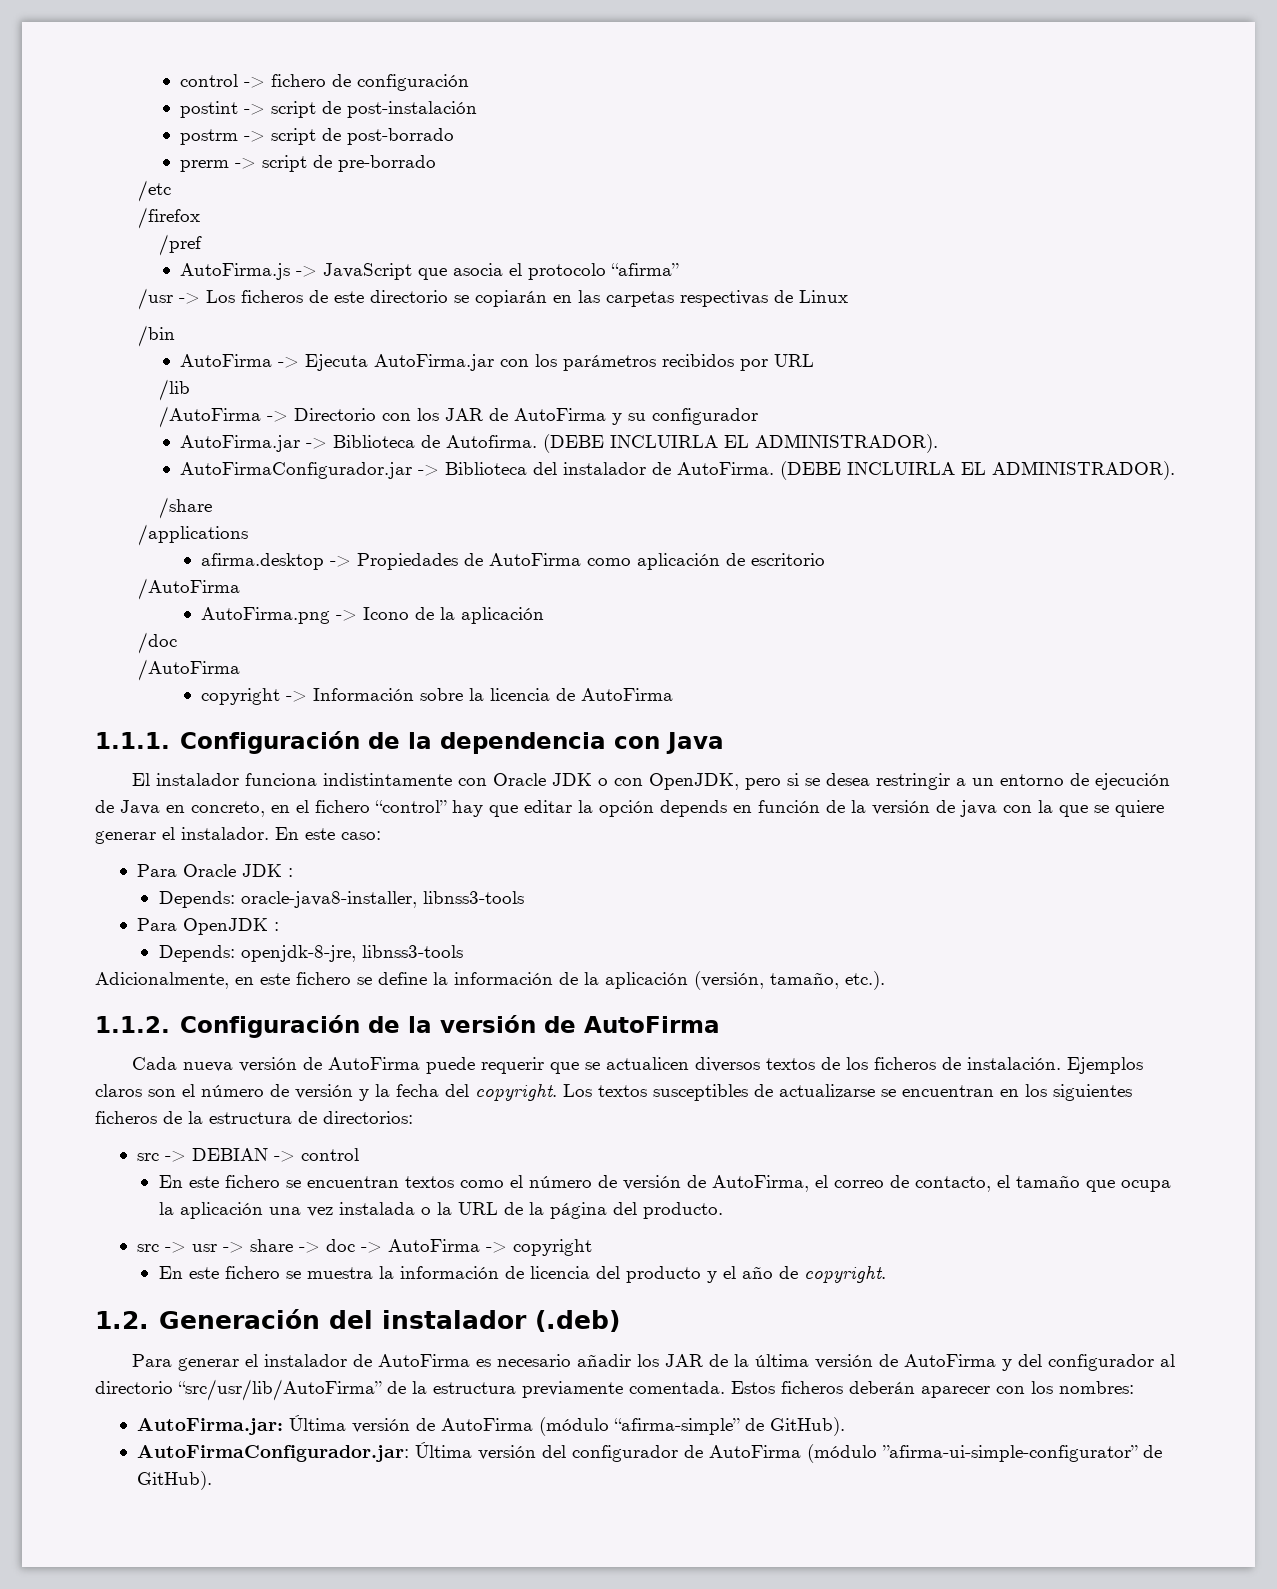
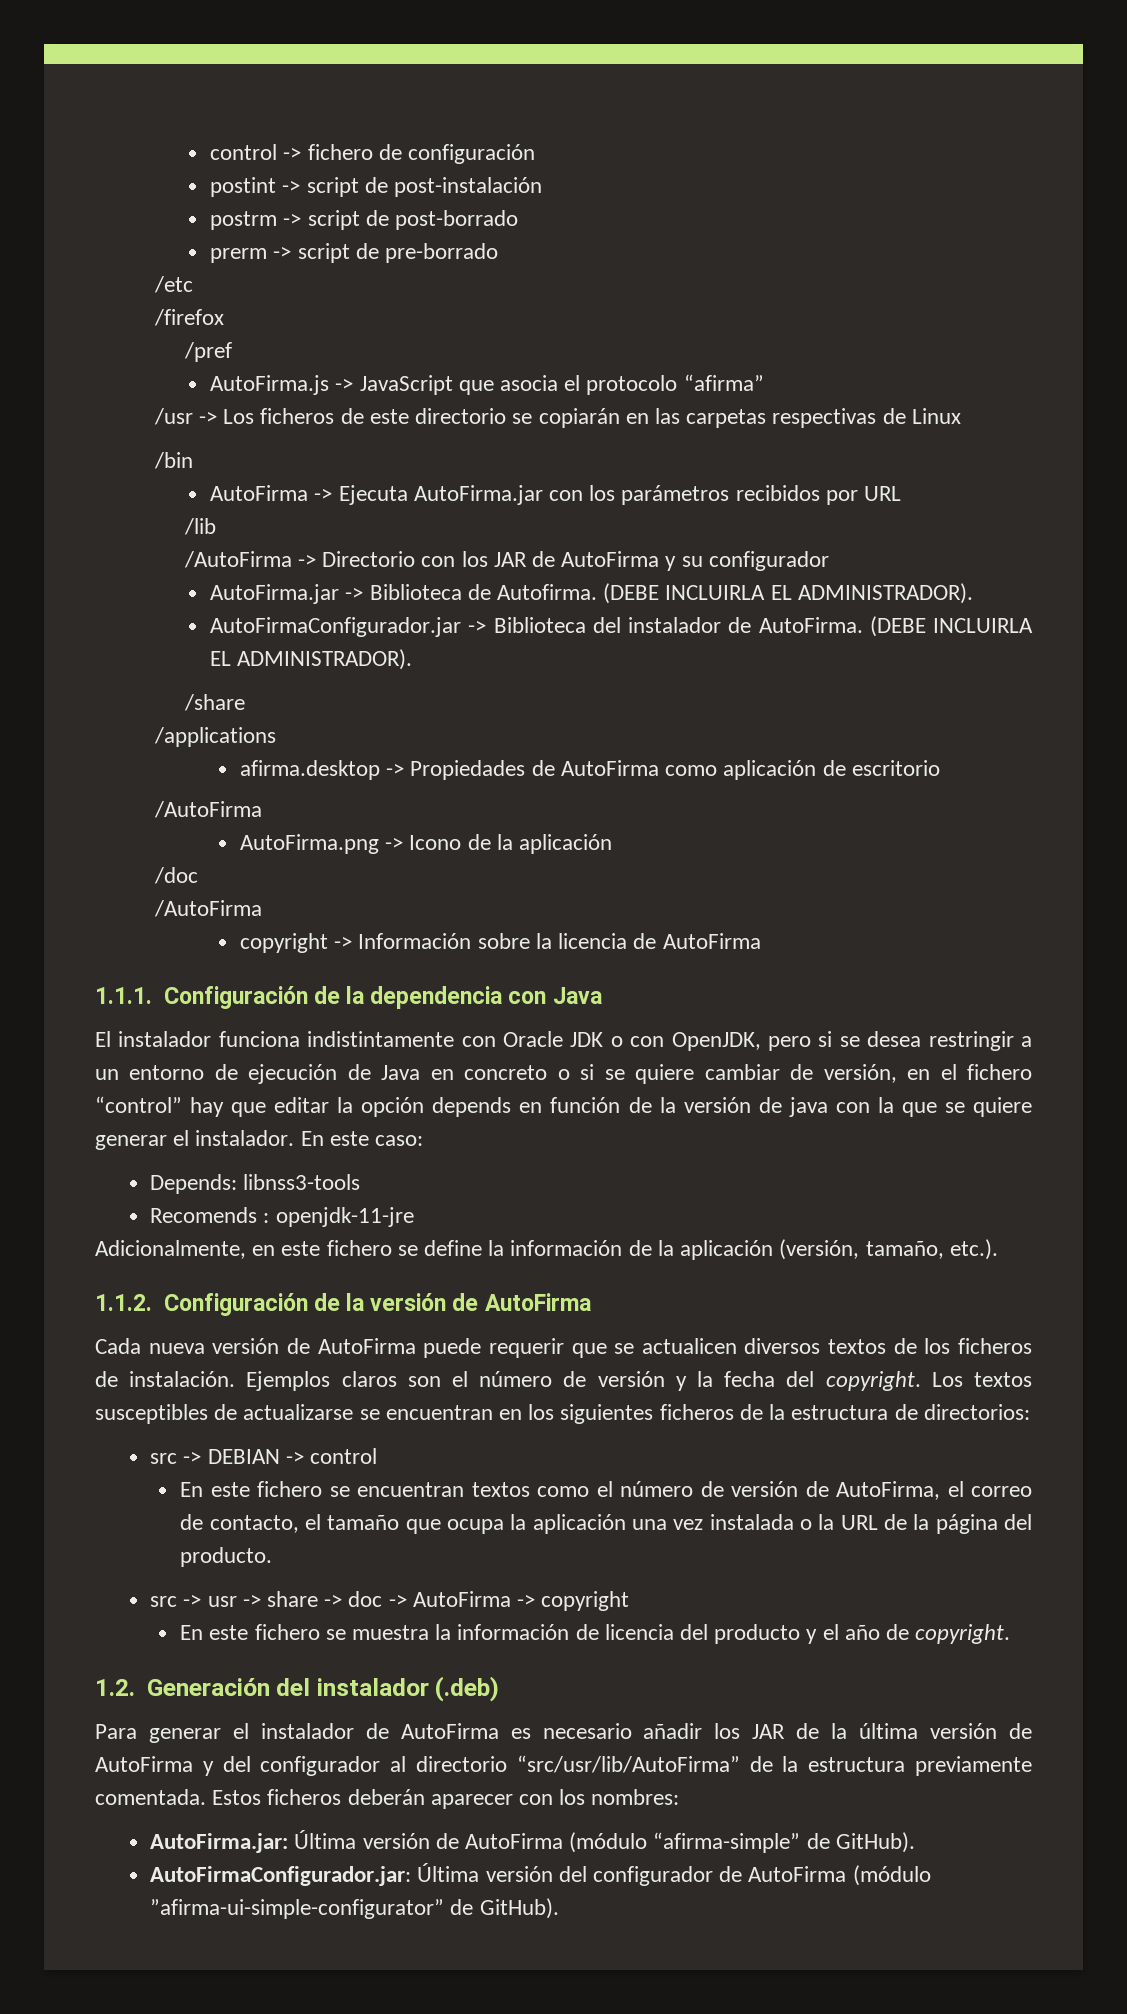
- El instalador funciona indistintamente con Oracle JDK o con OpenJDK, pero si se desea restringir a un entorno de ejecución de Java en concreto, en el fichero “control” hay que editar la opción depends en función de la versión de java con la que se quiere generar el instalador.
+ El instalador funciona indistintamente con Oracle JDK o con OpenJDK, pero si se desea restringir a un entorno de ejecución de Java en concreto o si se quiere cambiar de versión, en el fichero “control” hay que editar la opción depends en función de la versión de java con la que se quiere generar el instalador.
- Para Oracle JDK :
- Depends: oracle-java8-installer, libnss3-tools
- Para OpenJDK :
- Depends: openjdk-8-jre, libnss3-tools
+ Depends: libnss3-tools
+ Recomends : openjdk-11-jre

